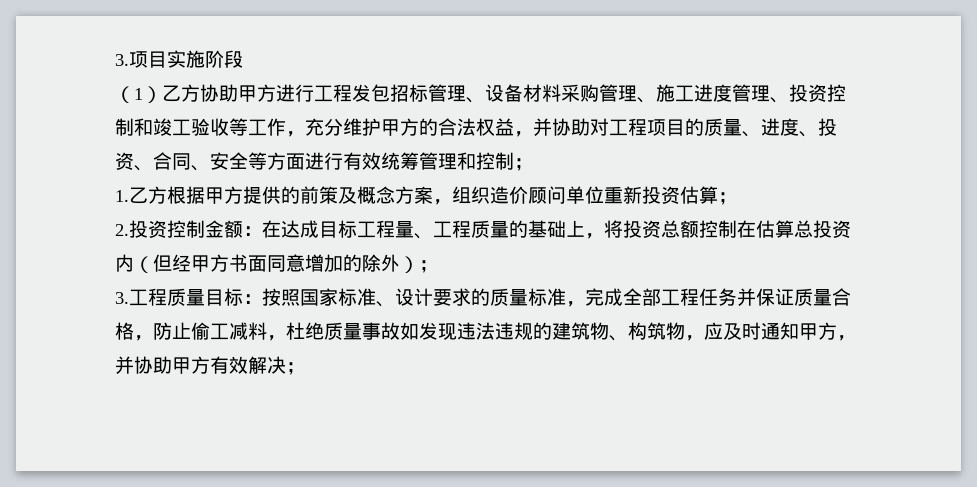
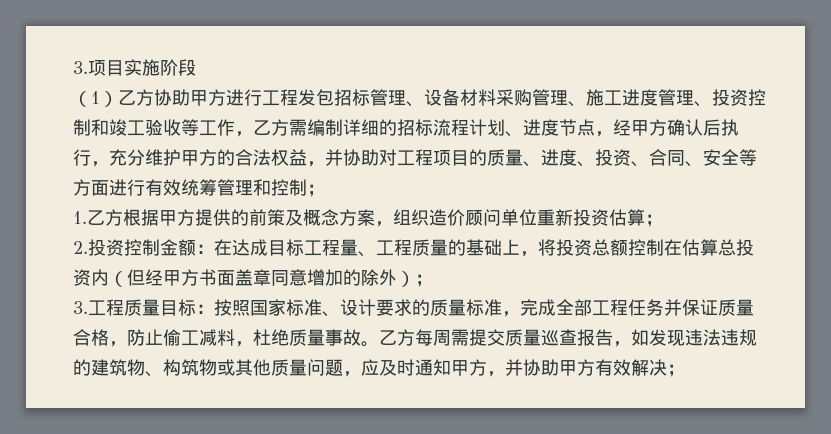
- （1）乙方协助甲方进行工程发包招标管理、设备材料采购管理、施工进度管理、投资控制和竣工验收等工作，充分维护甲方的合法权益，并协助对工程项目的质量、进度、投资、合同、安全等方面进行有效统筹管理和控制；
+ （1）乙方协助甲方进行工程发包招标管理、设备材料采购管理、施工进度管理、投资控制和竣工验收等工作，乙方需编制详细的招标流程计划、进度节点，经甲方确认后执行，充分维护甲方的合法权益，并协助对工程项目的质量、进度、投资、合同、安全等方面进行有效统筹管理和控制；
- 2.投资控制金额：在达成目标工程量、工程质量的基础上，将投资总额控制在估算总投资内（但经甲方书面同意增加的除外）；
+ 2.投资控制金额：在达成目标工程量、工程质量的基础上，将投资总额控制在估算总投资内（但经甲方书面盖章同意增加的除外）；
- 3.工程质量目标：按照国家标准、设计要求的质量标准，完成全部工程任务并保证质量合格，防止偷工减料，杜绝质量事故如发现违法违规的建筑物、构筑物，应及时通知甲方，并协助甲方有效解决；
+ 3.工程质量目标：按照国家标准、设计要求的质量标准，完成全部工程任务并保证质量合格，防止偷工减料，杜绝质量事故。乙方每周需提交质量巡查报告，如发现违法违规的建筑物、构筑物或其他质量问题，应及时通知甲方，并协助甲方有效解决；

